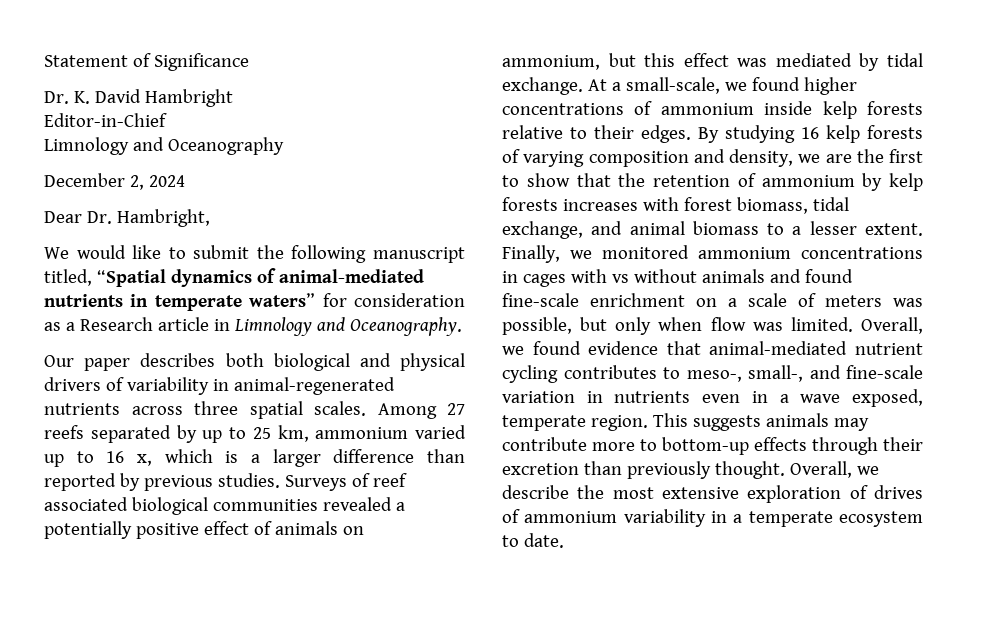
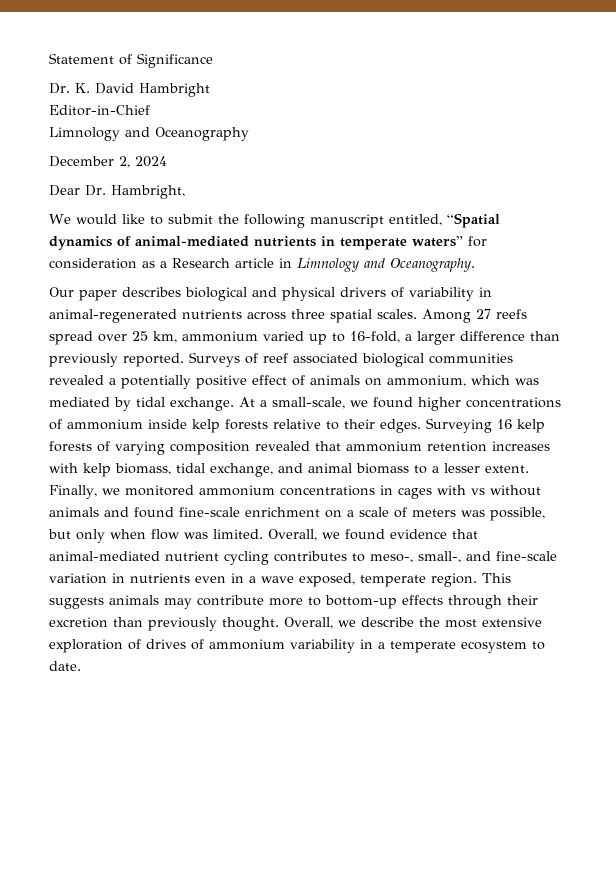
- We would like to submit the following manuscript titled, “Spatial dynamics of animal-mediated nutrients in temperate waters” for consideration as a Research article in Limnology and Oceanography.
+ We would like to submit the following manuscript entitled, “Spatial dynamics of animal-mediated nutrients in temperate waters” for consideration as a Research article in Limnology and Oceanography.
- Our paper describes both biological and physical drivers of variability in animal-regenerated nutrients across three spatial scales.
+ Our paper describes biological and physical drivers of variability in animal-regenerated nutrients across three spatial scales.
- Among 27 reefs separated by up to 25 km, ammonium varied up to 16 x, which is a larger difference than reported by previous studies.
+ Among 27 reefs spread over 25 km, ammonium varied up to 16-fold, a larger difference than previously reported.
- Surveys of reef associated biological communities revealed a potentially positive effect of animals on ammonium, but this effect was mediated by tidal exchange.
+ Surveys of reef associated biological communities revealed a potentially positive effect of animals on ammonium, which was mediated by tidal exchange.
- By studying 16 kelp forests of varying composition and density, we are the first to show that the retention of ammonium by kelp forests increases with forest biomass, tidal exchange, and animal biomass to a lesser extent.
+ Surveying 16 kelp forests of varying composition revealed that ammonium retention increases with kelp biomass, tidal exchange, and animal biomass to a lesser extent.

